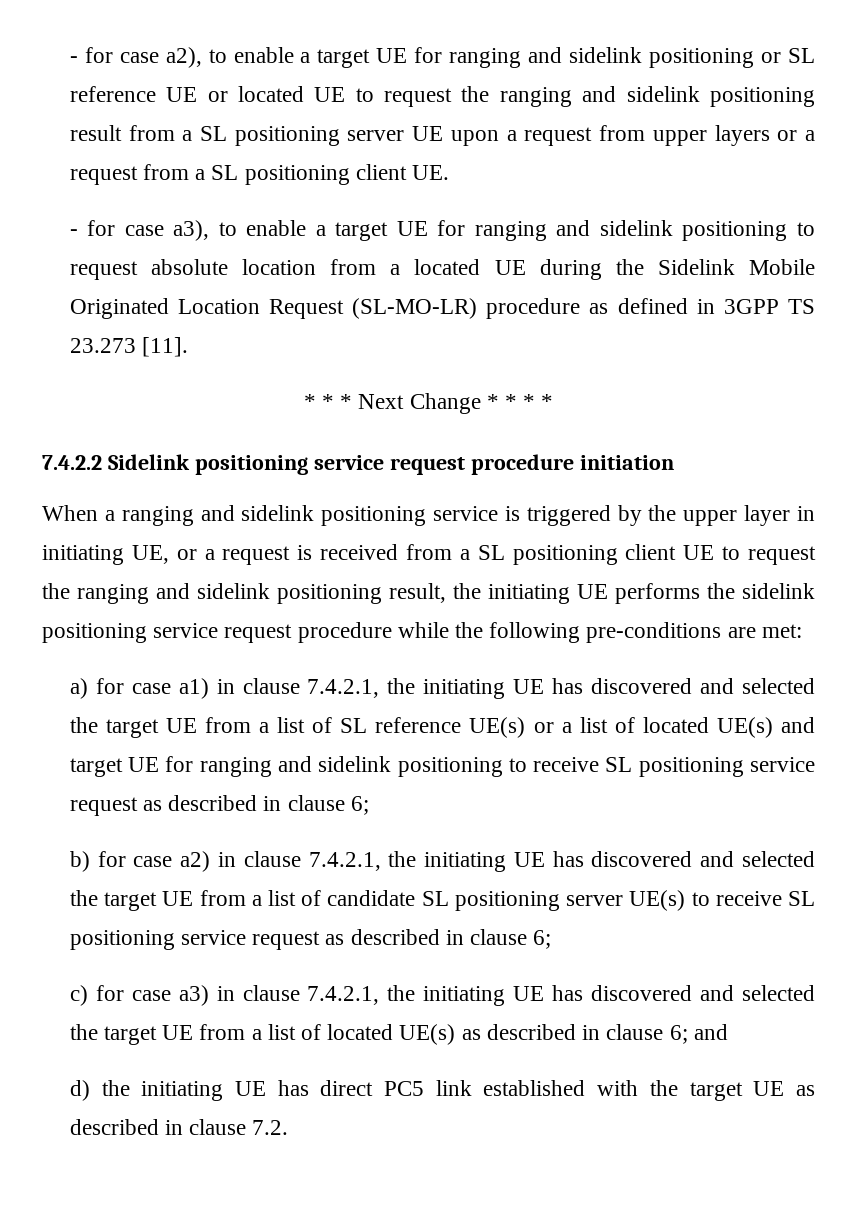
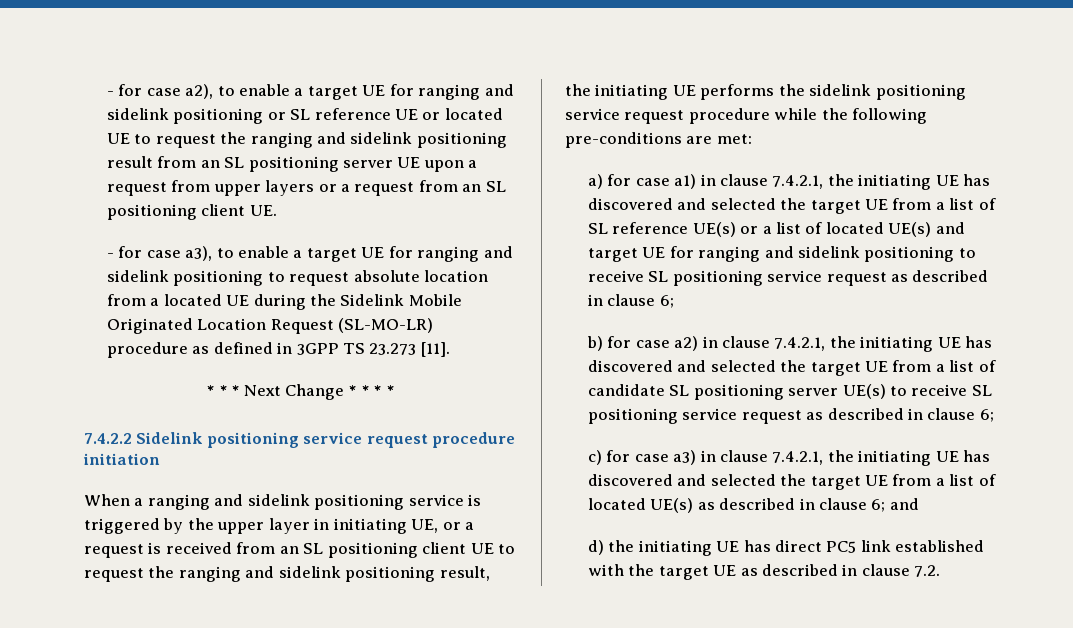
- - for case a2), to enable a target UE for ranging and sidelink positioning or SL reference UE or located UE to request the ranging and sidelink positioning result from a SL positioning server UE upon a request from upper layers or a request from a SL positioning client UE.
+ - for case a2), to enable a target UE for ranging and sidelink positioning or SL reference UE or located UE to request the ranging and sidelink positioning result from an SL positioning server UE upon a request from upper layers or a request from an SL positioning client UE.
- When a ranging and sidelink positioning service is triggered by the upper layer in initiating UE, or a request is received from a SL positioning client UE to request the ranging and sidelink positioning result, the initiating UE performs the sidelink positioning service request procedure while the following pre-conditions are met:
+ When a ranging and sidelink positioning service is triggered by the upper layer in initiating UE, or a request is received from an SL positioning client UE to request the ranging and sidelink positioning result, the initiating UE performs the sidelink positioning service request procedure while the following pre-conditions are met:

